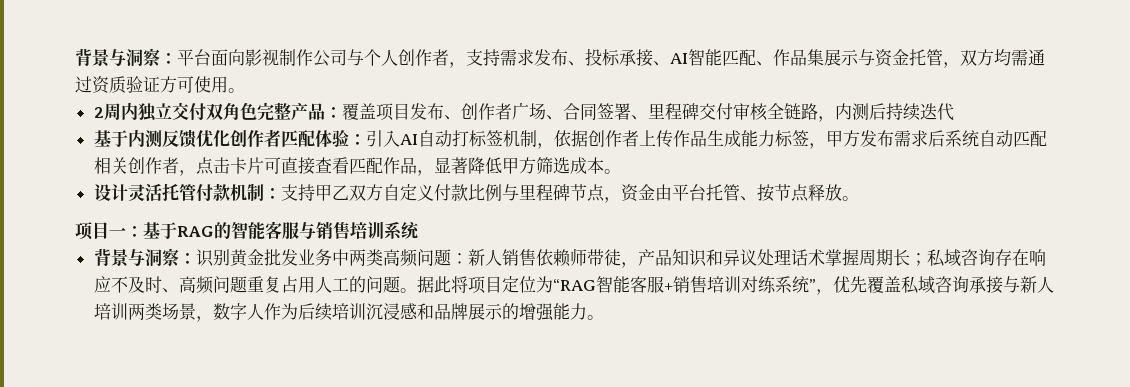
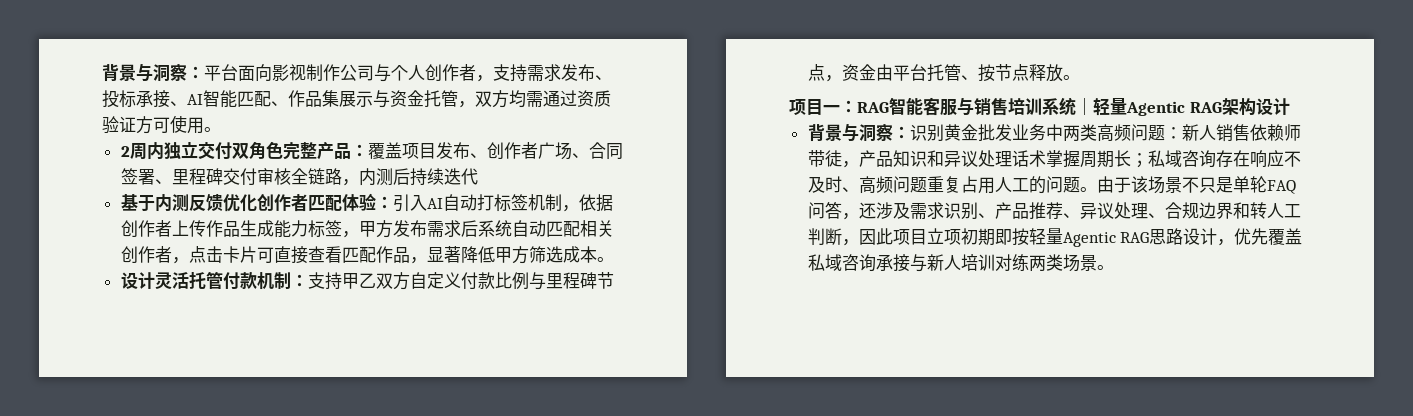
- 项目一：基于RAG的智能客服与销售培训系统
+ 项目一：RAG智能客服与销售培训系统｜轻量Agentic RAG架构设计
- 据此将项目定位为“RAG智能客服+销售培训对练系统”，优先覆盖私域咨询承接与新人培训两类场景，数字人作为后续培训沉浸感和品牌展示的增强能力。
+ 由于该场景不只是单轮FAQ问答，还涉及需求识别、产品推荐、异议处理、合规边界和转人工判断，因此项目立项初期即按轻量Agentic RAG思路设计，优先覆盖私域咨询承接与新人培训对练两类场景。

